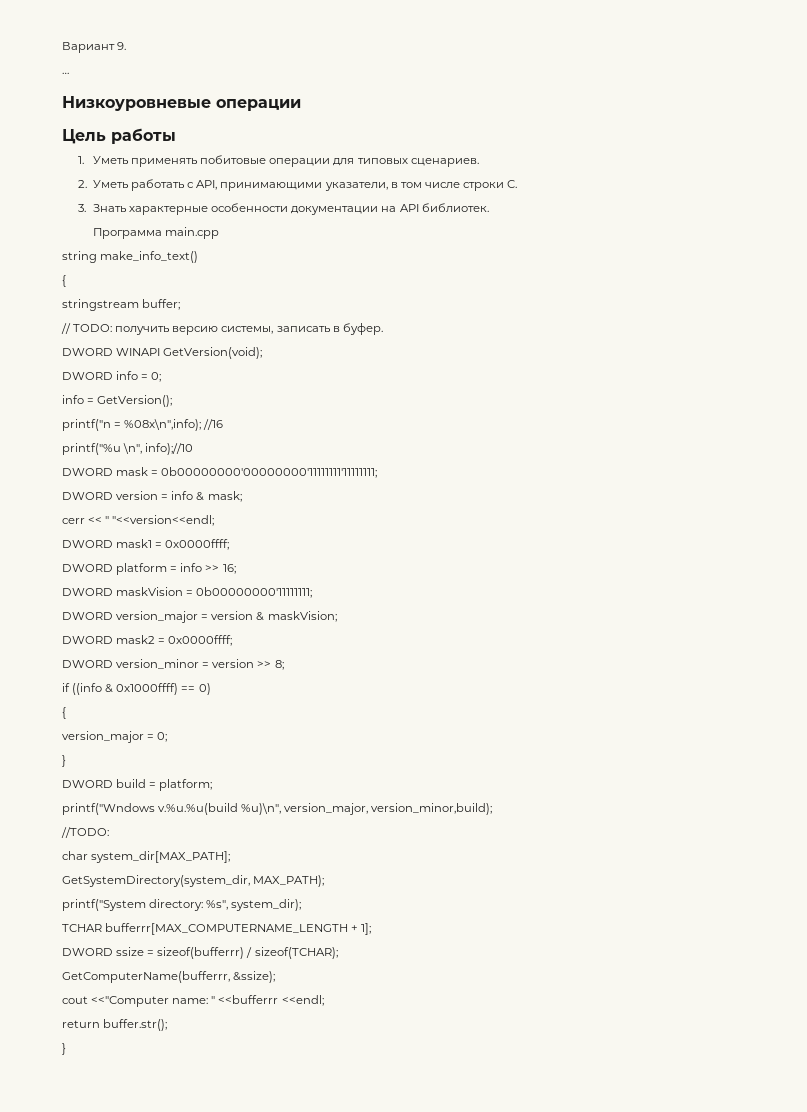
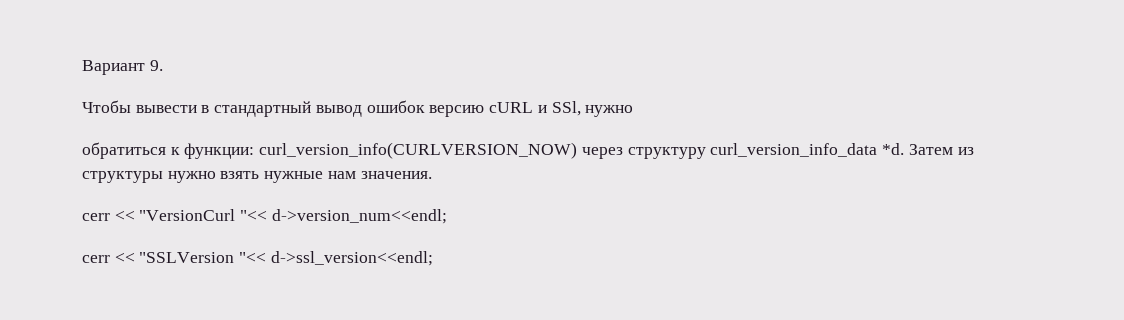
- …
- Низкоуровневые операции
- Цель работы
- 1. Уметь применять побитовые операции для типовых сценариев.
- 2. Уметь работать с API, принимающими указатели, в том числе строки C.
- 3. Знать характерные особенности документации на API библиотек.
- Программа main.cpp
- string make_info_text()
- {
- stringstream buffer;
- // TODO: получить версию системы, записать в буфер.
- DWORD WINAPI GetVersion(void);
- DWORD info = 0;
- info = GetVersion();
- printf("n = %08x\n",info); //16
- printf("%u \n", info);//10
- DWORD mask = 0b00000000'00000000'11111111'11111111;
- DWORD version = info & mask;
- cerr << " "<<version<<endl;
- DWORD mask1 = 0x0000ffff;
- DWORD platform = info >> 16;
- DWORD maskVision = 0b00000000'11111111;
- DWORD version_major = version & maskVision;
- DWORD mask2 = 0x0000ffff;
- DWORD version_minor = version >> 8;
- if ((info & 0x1000ffff) == 0)
- {
- version_major = 0;
- }
- DWORD build = platform;
- printf("Wndows v.%u.%u(build %u)\n", version_major, version_minor,build);
- //TODO:
- char system_dir[MAX_PATH];
- GetSystemDirectory(system_dir, MAX_PATH);
- printf("System directory: %s", system_dir);
- TCHAR bufferrr[MAX_COMPUTERNAME_LENGTH + 1];
- DWORD ssize = sizeof(bufferrr) / sizeof(TCHAR);
- GetComputerName(bufferrr, &ssize);
- cout <<"Computer name: " <<bufferrr <<endl;
- return buffer.str();
- }
+ Чтобы вывести в стандартный вывод ошибок версию cURL и SSl, нужно
+ обратиться к функции: curl_version_info(CURLVERSION_NOW) через структуру curl_version_info_data *d. Затем из структуры нужно взять нужные нам значения.
+ cerr << "VersionCurl "<< d->version_num<<endl;
+ cerr << "SSLVersion "<< d->ssl_version<<endl;

